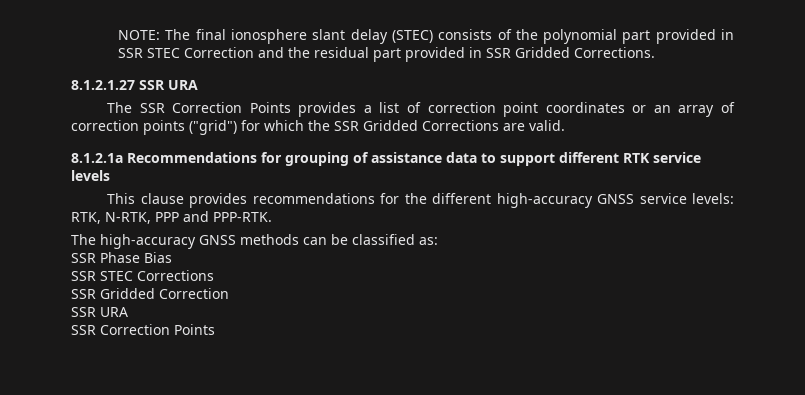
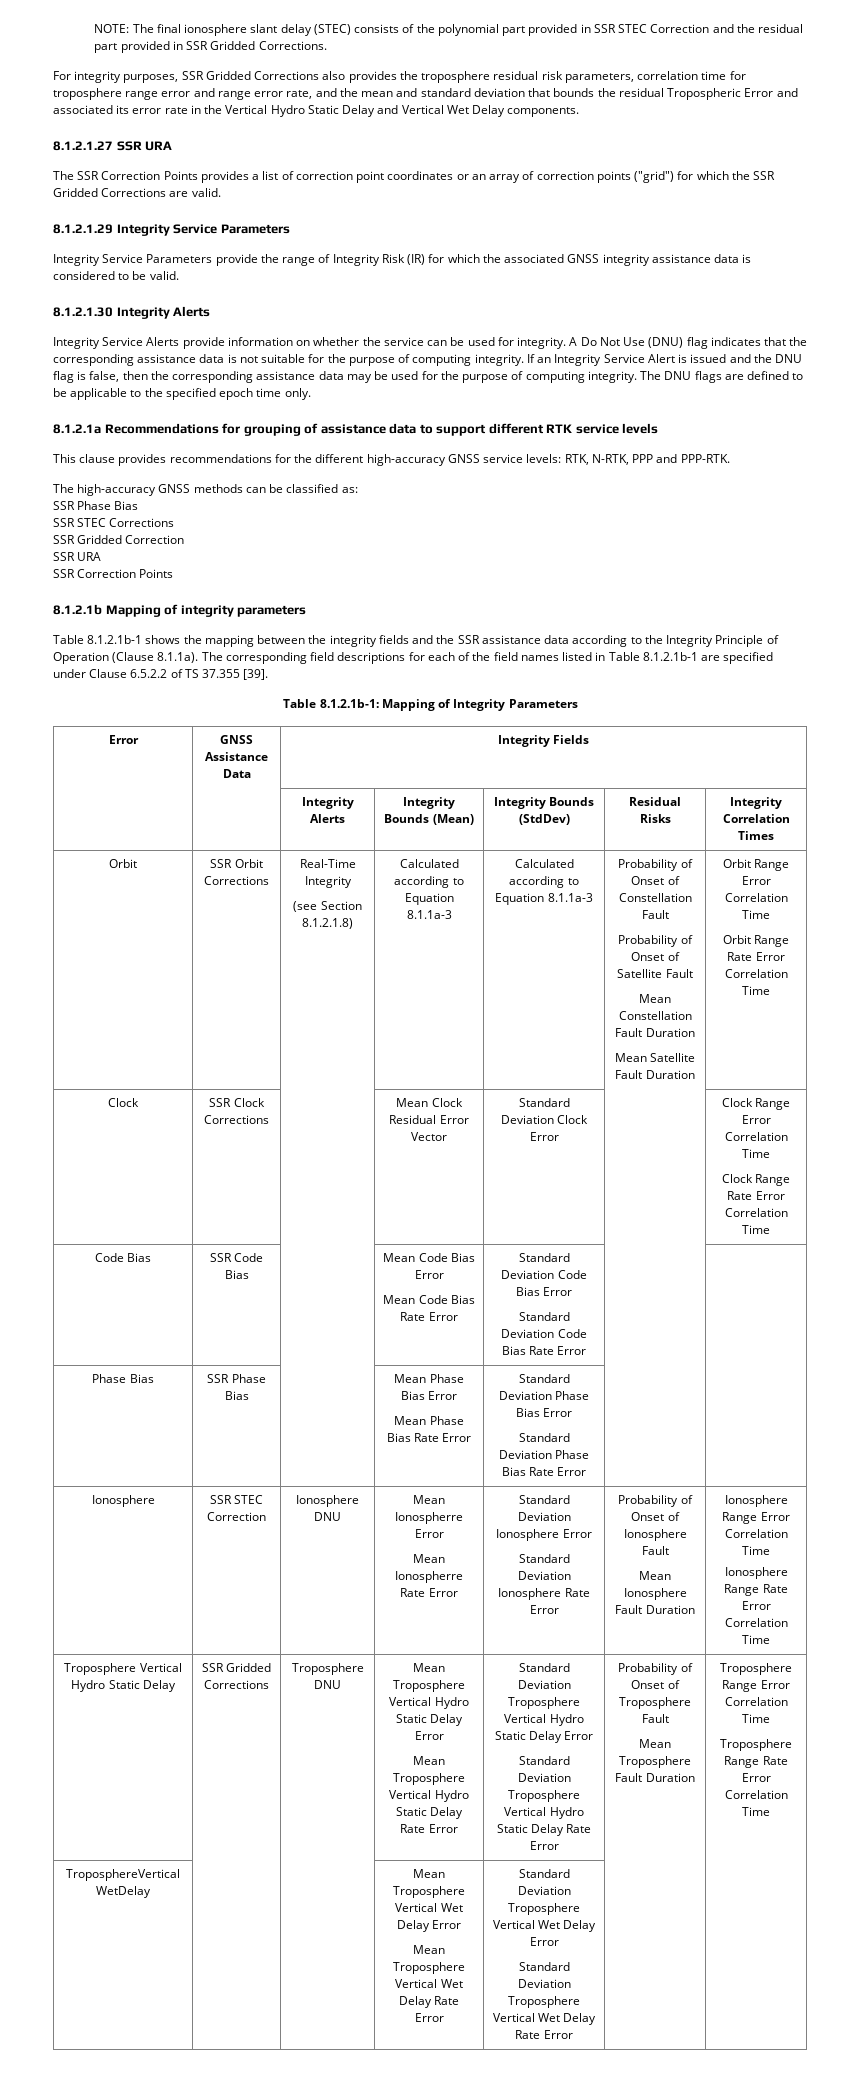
+ For integrity purposes, SSR Gridded Corrections also provides the troposphere residual risk parameters, correlation time for troposphere range error and range error rate, and the mean and standard deviation that bounds the residual Tropospheric Error and associated its error rate in the Vertical Hydro Static Delay and Vertical Wet Delay components.
+ 8.1.2.1.29 Integrity Service Parameters
+ Integrity Service Parameters provide the range of Integrity Risk (IR) for which the associated GNSS integrity assistance data is considered to be valid.
+ 8.1.2.1.30 Integrity Alerts
+ Integrity Service Alerts provide information on whether the service can be used for integrity. A Do Not Use (DNU) flag indicates that the corresponding assistance data is not suitable for the purpose of computing integrity. If an Integrity Service Alert is issued and the DNU flag is false, then the corresponding assistance data may be used for the purpose of computing integrity. The DNU flags are defined to be applicable to the specified epoch time only.
+ 8.1.2.1b Mapping of integrity parameters
+ Table 8.1.2.1b-1 shows the mapping between the integrity fields and the SSR assistance data according to the Integrity Principle of Operation (Clause 8.1.1a). The corresponding field descriptions for each of the field names listed in Table 8.1.2.1b-1 are specified under Clause 6.5.2.2 of TS 37.355 [39].
+ Table 8.1.2.1b-1: Mapping of Integrity Parameters
+ Error | GNSS Assistance Data | Integrity Fields
+ | | Integrity Alerts | Integrity Bounds (Mean) | Integrity Bounds (StdDev) | Residual Risks | Integrity Correlation Times
+ Orbit | SSR Orbit Corrections | Real-Time Integrity
+ (see Section 8.1.2.1.8) | Calculated according to Equation 8.1.1a-3 | Calculated according to Equation 8.1.1a-3 | Probability of Onset of Constellation Fault
+ Probability of Onset of Satellite Fault
+ Mean Constellation Fault Duration
+ Mean Satellite Fault Duration | Orbit Range Error Correlation Time
+ Orbit Range Rate Error Correlation Time
+ Clock | SSR Clock Corrections | | Mean Clock Residual Error Vector | Standard Deviation Clock Error | | Clock Range Error Correlation Time
+ Clock Range Rate Error Correlation Time
+ Code Bias | SSR Code Bias | | Mean Code Bias Error
+ Mean Code Bias Rate Error | Standard Deviation Code Bias Error
+ Standard Deviation Code Bias Rate Error | |
+ Phase Bias | SSR Phase Bias | | Mean Phase Bias Error
+ Mean Phase Bias Rate Error | Standard Deviation Phase Bias Error
+ Standard Deviation Phase Bias Rate Error | |
+ Ionosphere | SSR STEC Correction | Ionosphere DNU | Mean Ionospherre Error
+ Mean Ionospherre Rate Error | Standard Deviation Ionosphere Error
+ Standard Deviation Ionosphere Rate Error | Probability of Onset of Ionosphere Fault
+ Mean Ionosphere Fault Duration | Ionosphere Range Error Correlation Time
+ Ionosphere Range Rate Error Correlation Time
+ Troposphere Vertical Hydro Static Delay | SSR Gridded Corrections | Troposphere DNU | Mean Troposphere Vertical Hydro Static Delay Error
+ Mean Troposphere Vertical Hydro Static Delay Rate Error | Standard Deviation Troposphere Vertical Hydro Static Delay Error
+ Standard Deviation Troposphere Vertical Hydro Static Delay Rate Error | Probability of Onset of Troposphere Fault
+ Mean Troposphere Fault Duration | Troposphere Range Error Correlation Time
+ Troposphere Range Rate Error Correlation Time
+ TroposphereVertical WetDelay | | | Mean Troposphere Vertical Wet Delay Error
+ Mean Troposphere Vertical Wet Delay Rate Error | Standard Deviation Troposphere Vertical Wet Delay Error
+ Standard Deviation Troposphere Vertical Wet Delay Rate Error | |

